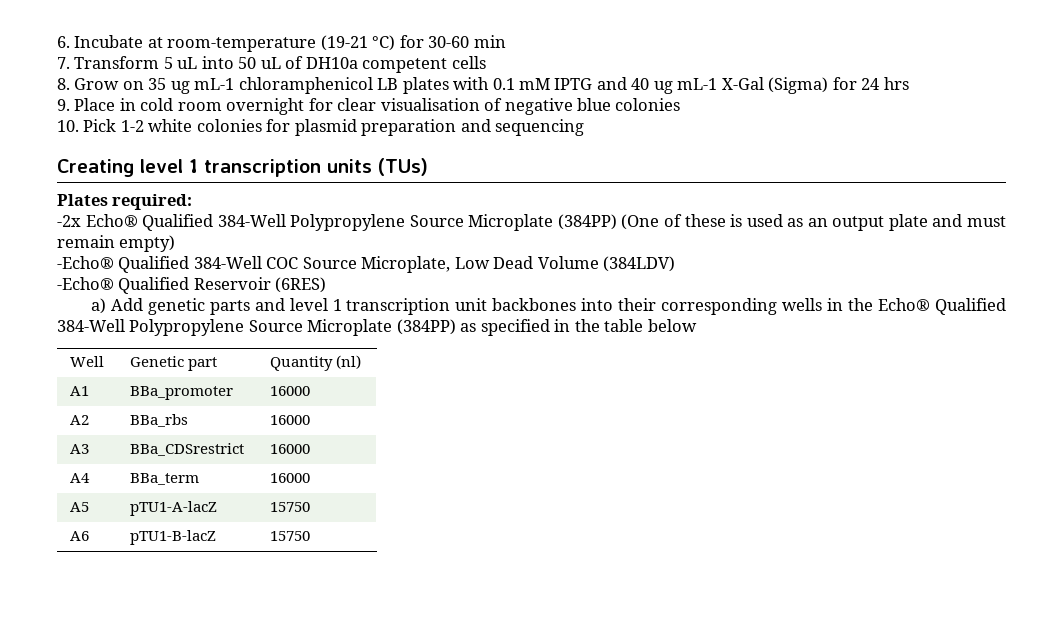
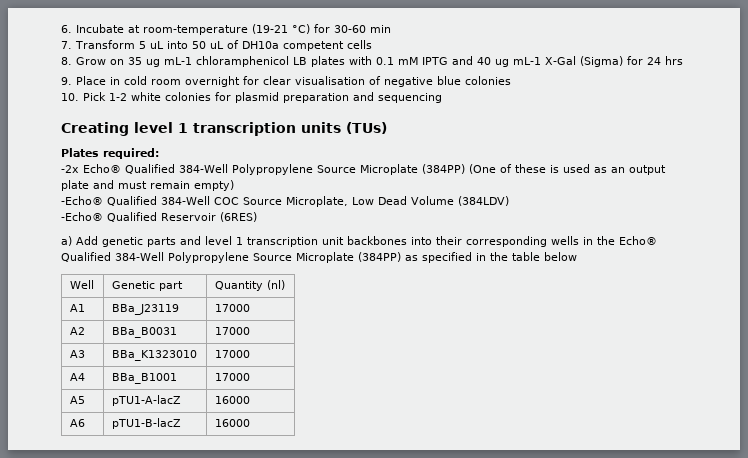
- A1 | BBa_promoter | 16000
+ A1 | BBa_J23119 | 17000
- A2 | BBa_rbs | 16000
+ A2 | BBa_B0031 | 17000
- A3 | BBa_CDSrestrict | 16000
+ A3 | BBa_K1323010 | 17000
- A4 | BBa_term | 16000
+ A4 | BBa_B1001 | 17000
- A5 | pTU1-A-lacZ | 15750
+ A5 | pTU1-A-lacZ | 16000
- A6 | pTU1-B-lacZ | 15750
+ A6 | pTU1-B-lacZ | 16000

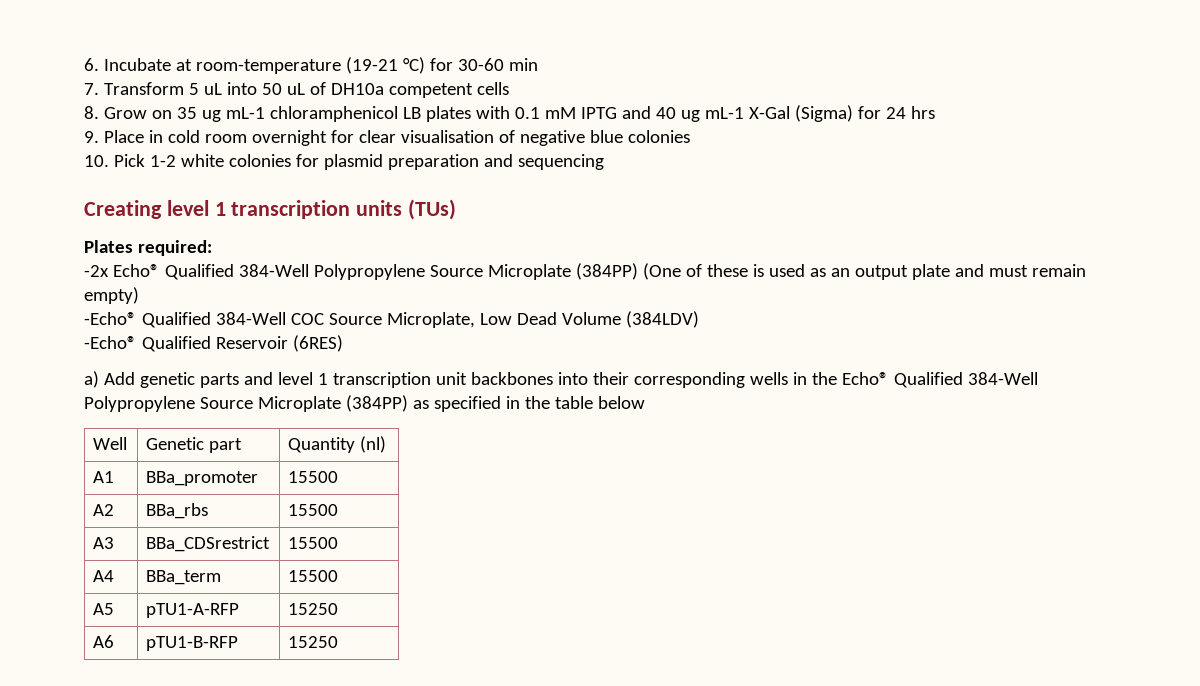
- A1 | BBa_J23119 | 17000
+ A1 | BBa_promoter | 15500
- A2 | BBa_B0031 | 17000
+ A2 | BBa_rbs | 15500
- A3 | BBa_K1323010 | 17000
+ A3 | BBa_CDSrestrict | 15500
- A4 | BBa_B1001 | 17000
+ A4 | BBa_term | 15500
- A5 | pTU1-A-lacZ | 16000
+ A5 | pTU1-A-RFP | 15250
- A6 | pTU1-B-lacZ | 16000
+ A6 | pTU1-B-RFP | 15250

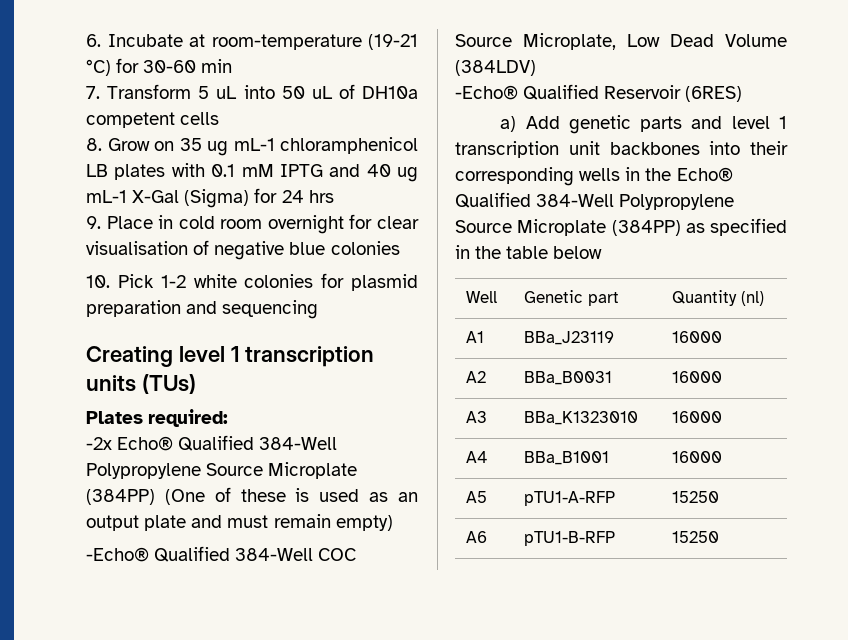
- A1 | BBa_promoter | 15500
+ A1 | BBa_J23119 | 16000
- A2 | BBa_rbs | 15500
+ A2 | BBa_B0031 | 16000
- A3 | BBa_CDSrestrict | 15500
+ A3 | BBa_K1323010 | 16000
- A4 | BBa_term | 15500
+ A4 | BBa_B1001 | 16000

